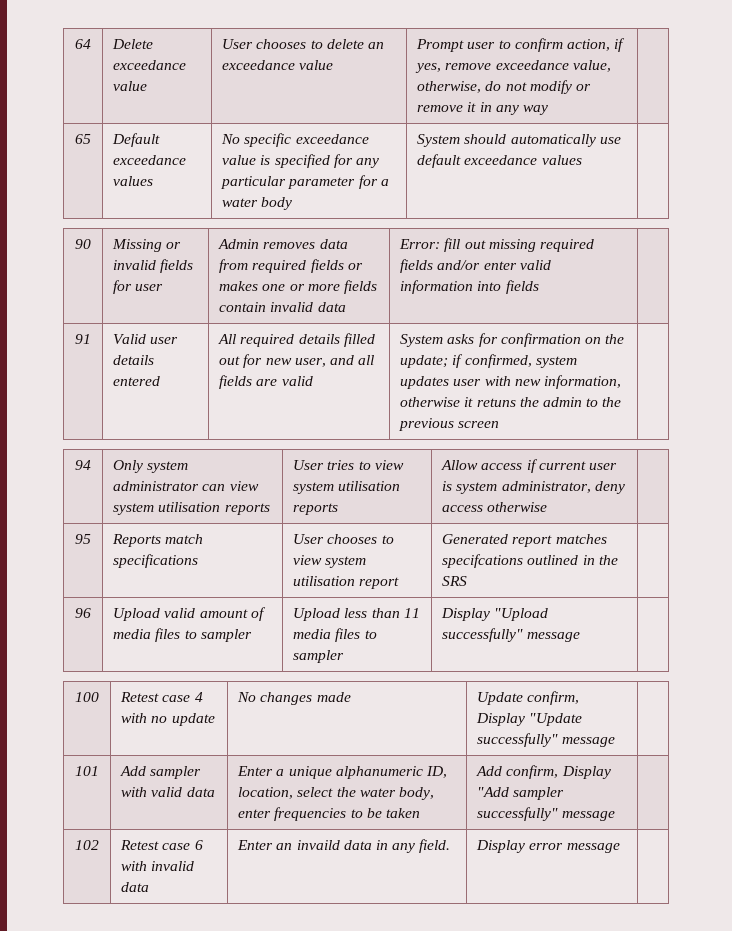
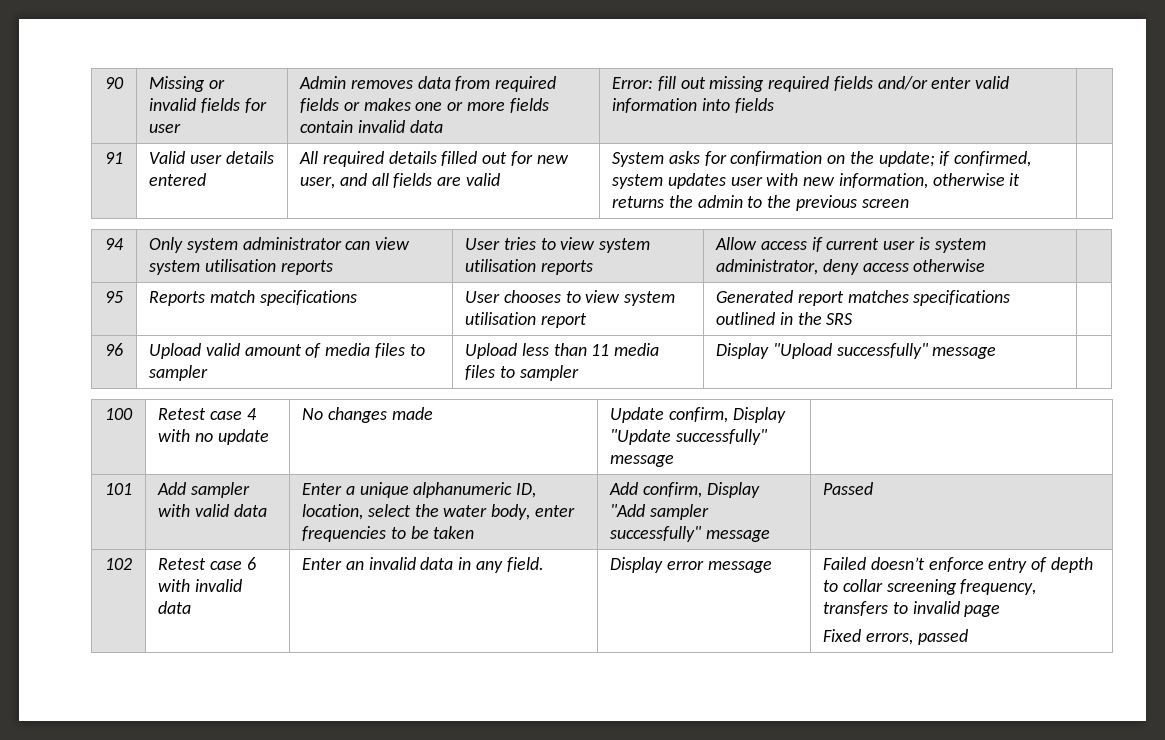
- 64 | Delete exceedance value | User chooses to delete an exceedance value | Prompt user to confirm action, if yes, remove exceedance value, otherwise, do not modify or remove it in any way |
- 65 | Default exceedance values | No specific exceedance value is specified for any particular parameter for a water body | System should automatically use default exceedance values |
- System asks for confirmation on the update; if confirmed, system updates user with new information, otherwise it retuns the admin to the previous screen
+ System asks for confirmation on the update; if confirmed, system updates user with new information, otherwise it returns the admin to the previous screen
- 95 | Reports match specifications | User chooses to view system utilisation report | Generated report matches specifcations outlined in the SRS |
+ 95 | Reports match specifications | User chooses to view system utilisation report | Generated report matches specifications outlined in the SRS |
- 101 | Add sampler with valid data | Enter a unique alphanumeric ID, location, select the water body, enter frequencies to be taken | Add confirm, Display "Add sampler successfully" message |
+ 101 | Add sampler with valid data | Enter a unique alphanumeric ID, location, select the water body, enter frequencies to be taken | Add confirm, Display "Add sampler successfully" message | Passed
- 102 | Retest case 6 with invalid data | Enter an invaild data in any field. | Display error message |
+ 102 | Retest case 6 with invalid data | Enter an invalid data in any field. | Display error message | Failed doesn’t enforce entry of depth to collar screening frequency, transfers to invalid page
+ Fixed errors, passed

